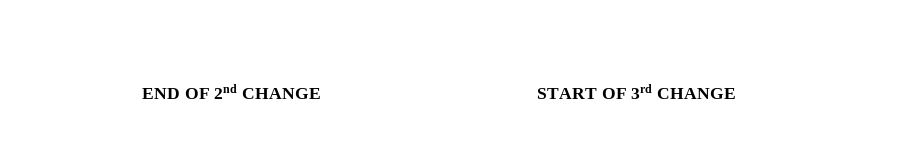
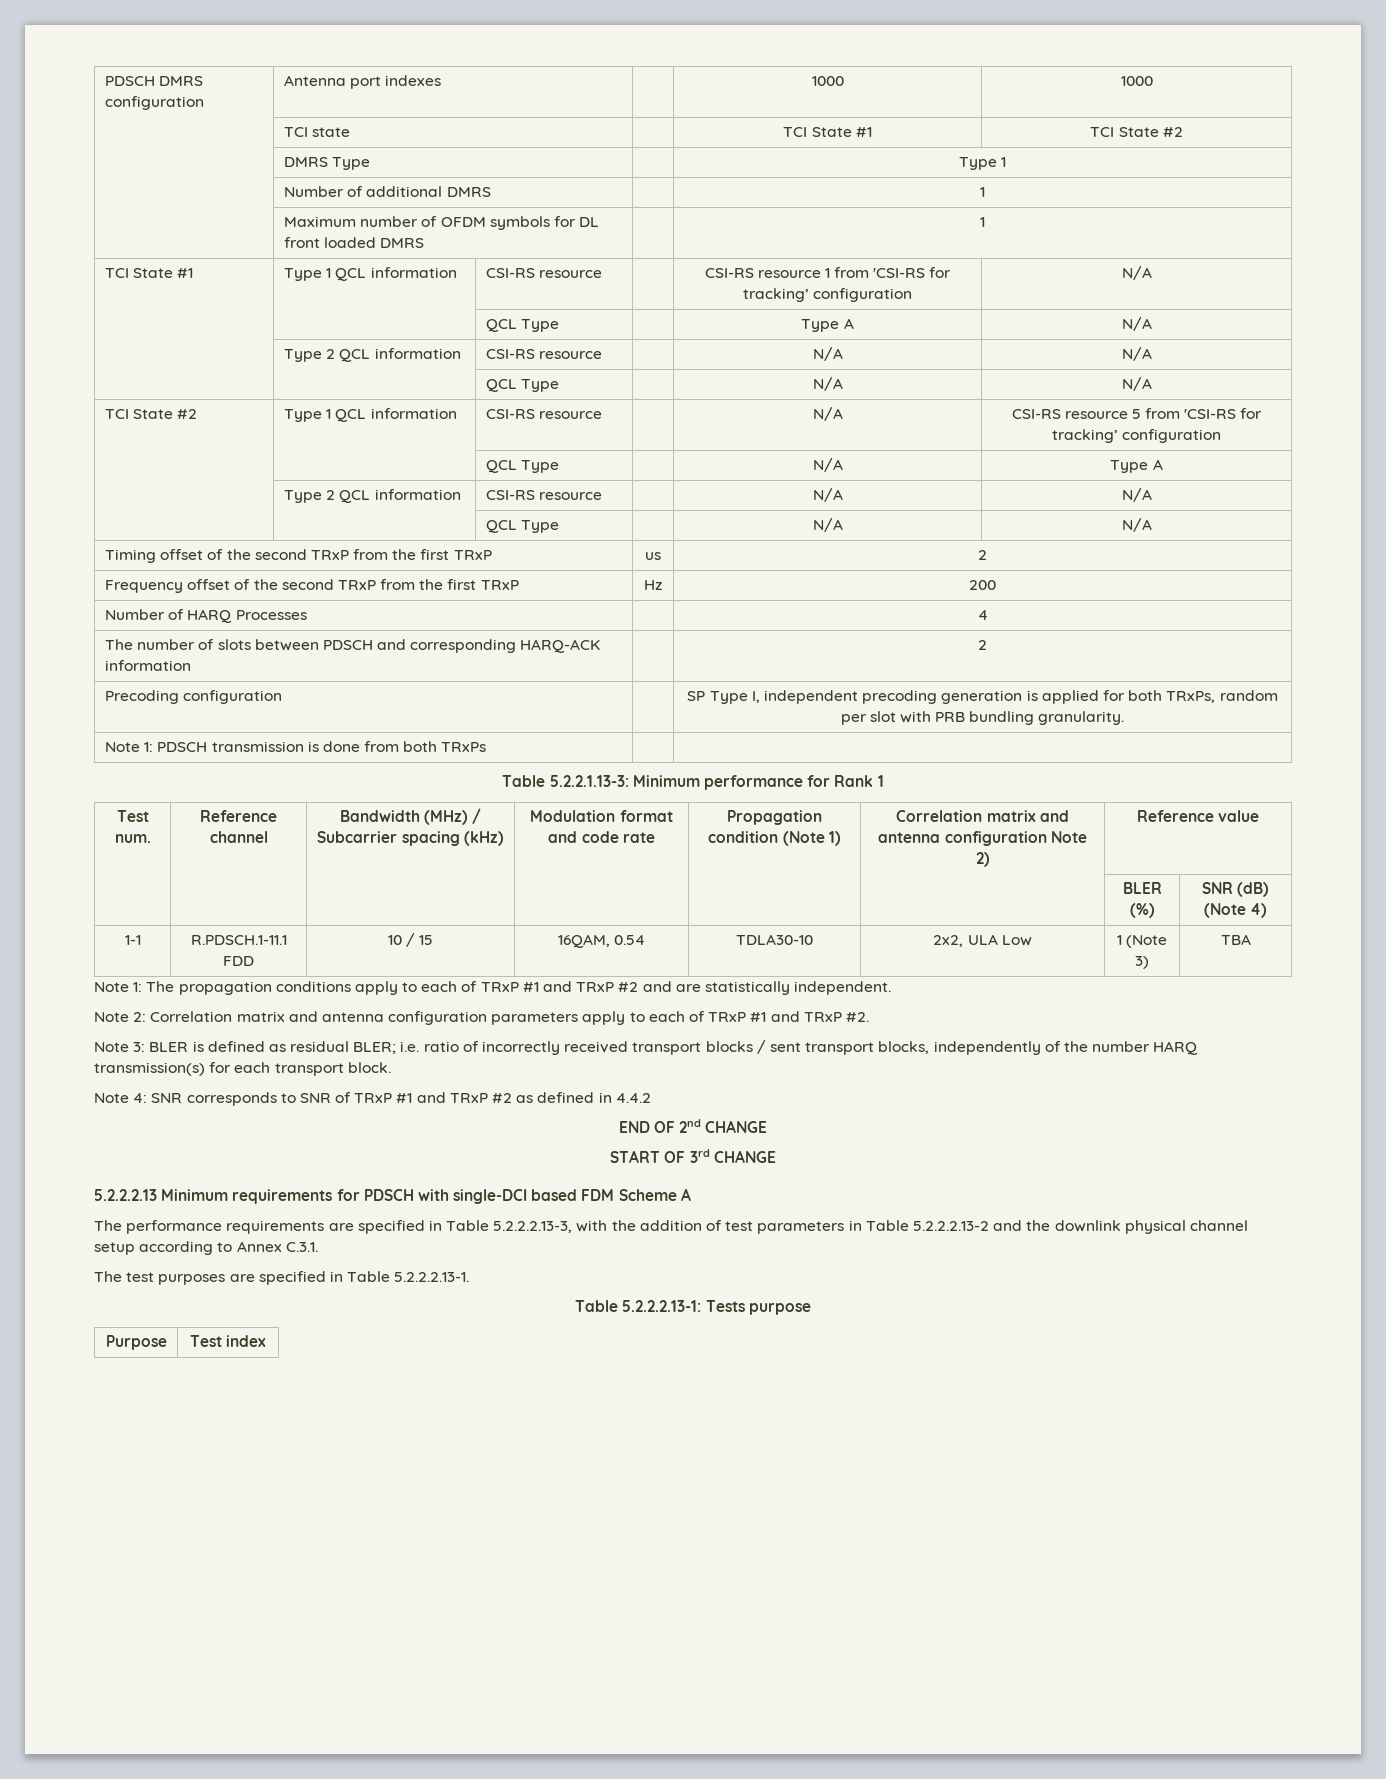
+ PDSCH DMRS configuration | Antenna port indexes | | 1000 | 1000
+ | TCI state | | TCI State #1 | TCI State #2
+ | DMRS Type | | Type 1
+ | Number of additional DMRS | | 1
+ | Maximum number of OFDM symbols for DL front loaded DMRS | | 1
+ TCI State #1 | Type 1 QCL information | CSI-RS resource | | CSI-RS resource 1 from 'CSI-RS for tracking’ configuration | N/A
+ | | QCL Type | | Type A | N/A
+ | Type 2 QCL information | CSI-RS resource | | N/A | N/A
+ | | QCL Type | | N/A | N/A
+ TCI State #2 | Type 1 QCL information | CSI-RS resource | | N/A | CSI-RS resource 5 from 'CSI-RS for tracking’ configuration
+ | | QCL Type | | N/A | Type A
+ | Type 2 QCL information | CSI-RS resource | | N/A | N/A
+ | | QCL Type | | N/A | N/A
+ Timing offset of the second TRxP from the first TRxP | us | 2
+ Frequency offset of the second TRxP from the first TRxP | Hz | 200
+ Number of HARQ Processes | | 4
+ The number of slots between PDSCH and corresponding HARQ-ACK information | | 2
+ Precoding configuration | | SP Type I, independent precoding generation is applied for both TRxPs, random per slot with PRB bundling granularity.
+ Note 1: PDSCH transmission is done from both TRxPs | |
+ Table 5.2.2.1.13-3: Minimum performance for Rank 1
+ Test num. | Reference channel | Bandwidth (MHz) / Subcarrier spacing (kHz) | Modulation format and code rate | Propagation condition (Note 1) | Correlation matrix and antenna configuration Note 2) | Reference value
+ | | | | | | BLER (%) | SNR (dB) (Note 4)
+ 1-1 | R.PDSCH.1-11.1 FDD | 10 / 15 | 16QAM, 0.54 | TDLA30-10 | 2x2, ULA Low | 1 (Note 3) | TBA
+ Note 1: The propagation conditions apply to each of TRxP #1 and TRxP #2 and are statistically independent.
+ Note 2: Correlation matrix and antenna configuration parameters apply to each of TRxP #1 and TRxP #2.
+ Note 3: BLER is defined as residual BLER; i.e. ratio of incorrectly received transport blocks / sent transport blocks, independently of the number HARQ transmission(s) for each transport block.
+ Note 4: SNR corresponds to SNR of TRxP #1 and TRxP #2 as defined in 4.4.2
+ 5.2.2.2.13 Minimum requirements for PDSCH with single-DCI based FDM Scheme A
+ The performance requirements are specified in Table 5.2.2.2.13-3, with the addition of test parameters in Table 5.2.2.2.13-2 and the downlink physical channel setup according to Annex C.3.1.
+ The test purposes are specified in Table 5.2.2.2.13-1.
+ Table 5.2.2.2.13-1: Tests purpose
+ Purpose | Test index

